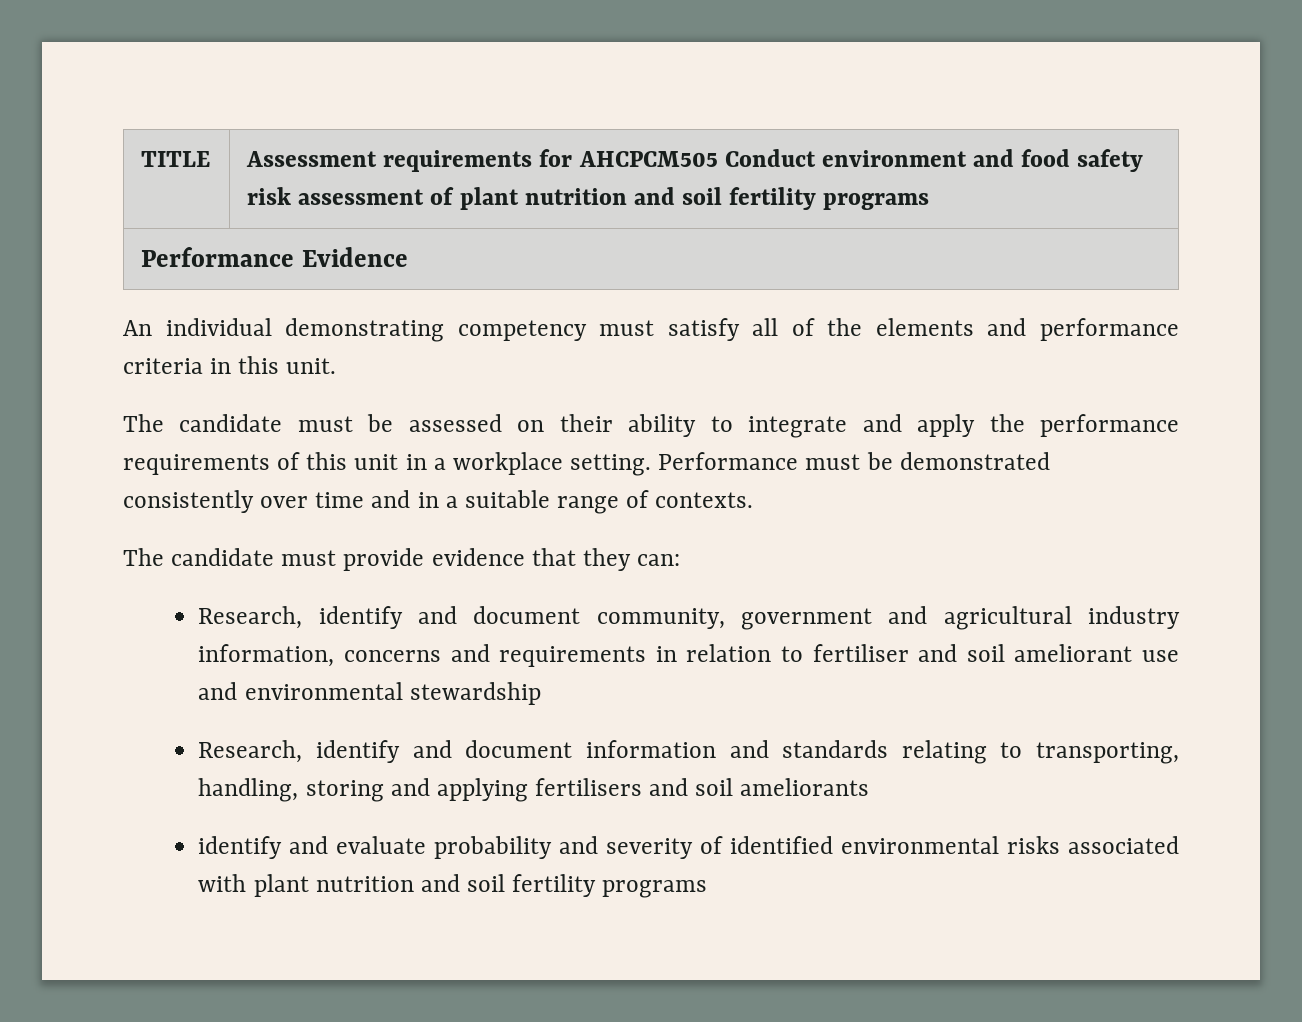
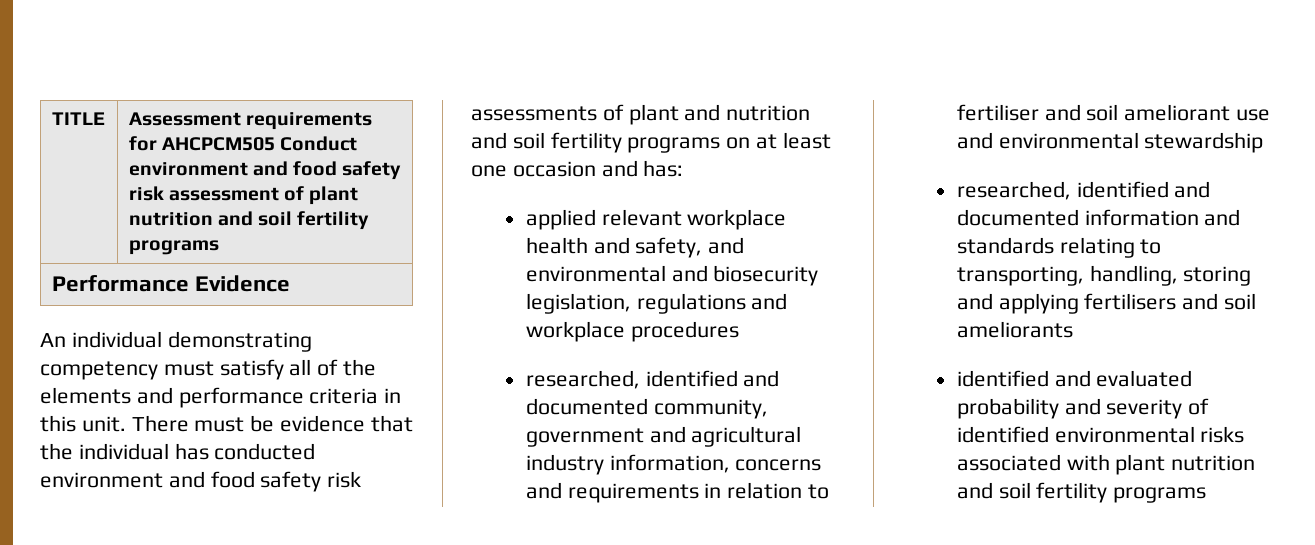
- An individual demonstrating competency must satisfy all of the elements and performance criteria in this unit.
- The candidate must be assessed on their ability to integrate and apply the performance requirements of this unit in a workplace setting. Performance must be demonstrated consistently over time and in a suitable range of contexts.
- The candidate must provide evidence that they can:
- Research, identify and document community, government and agricultural industry information, concerns and requirements in relation to fertiliser and soil ameliorant use and environmental stewardship
+ An individual demonstrating competency must satisfy all of the elements and performance criteria in this unit. There must be evidence that the individual has conducted environment and food safety risk assessments of plant and nutrition and soil fertility programs on at least one occasion and has:
+ applied relevant workplace health and safety, and environmental and biosecurity legislation, regulations and workplace procedures
+ researched, identified and documented community, government and agricultural industry information, concerns and requirements in relation to fertiliser and soil ameliorant use and environmental stewardship
- Research, identify and document information and standards relating to transporting, handling, storing and applying fertilisers and soil ameliorants
+ researched, identified and documented information and standards relating to transporting, handling, storing and applying fertilisers and soil ameliorants
- identify and evaluate probability and severity of identified environmental risks associated with plant nutrition and soil fertility programs
+ identified and evaluated probability and severity of identified environmental risks associated with plant nutrition and soil fertility programs

